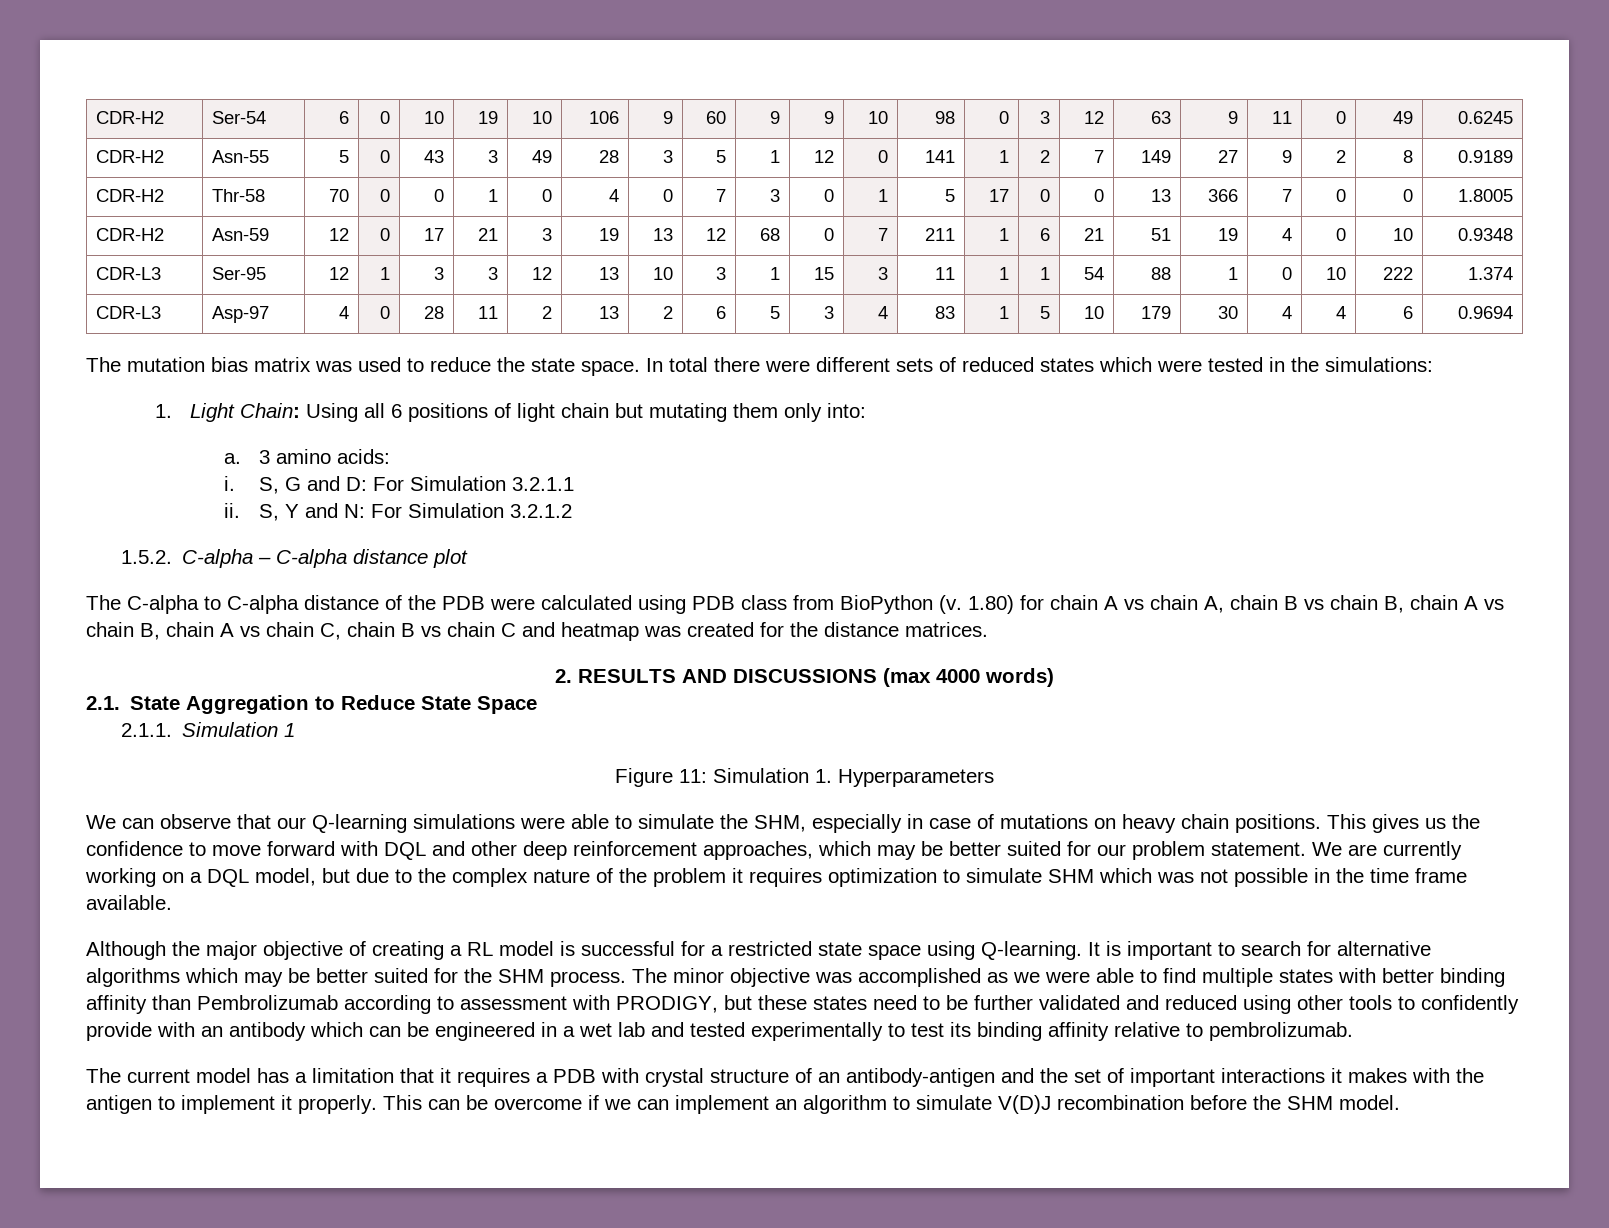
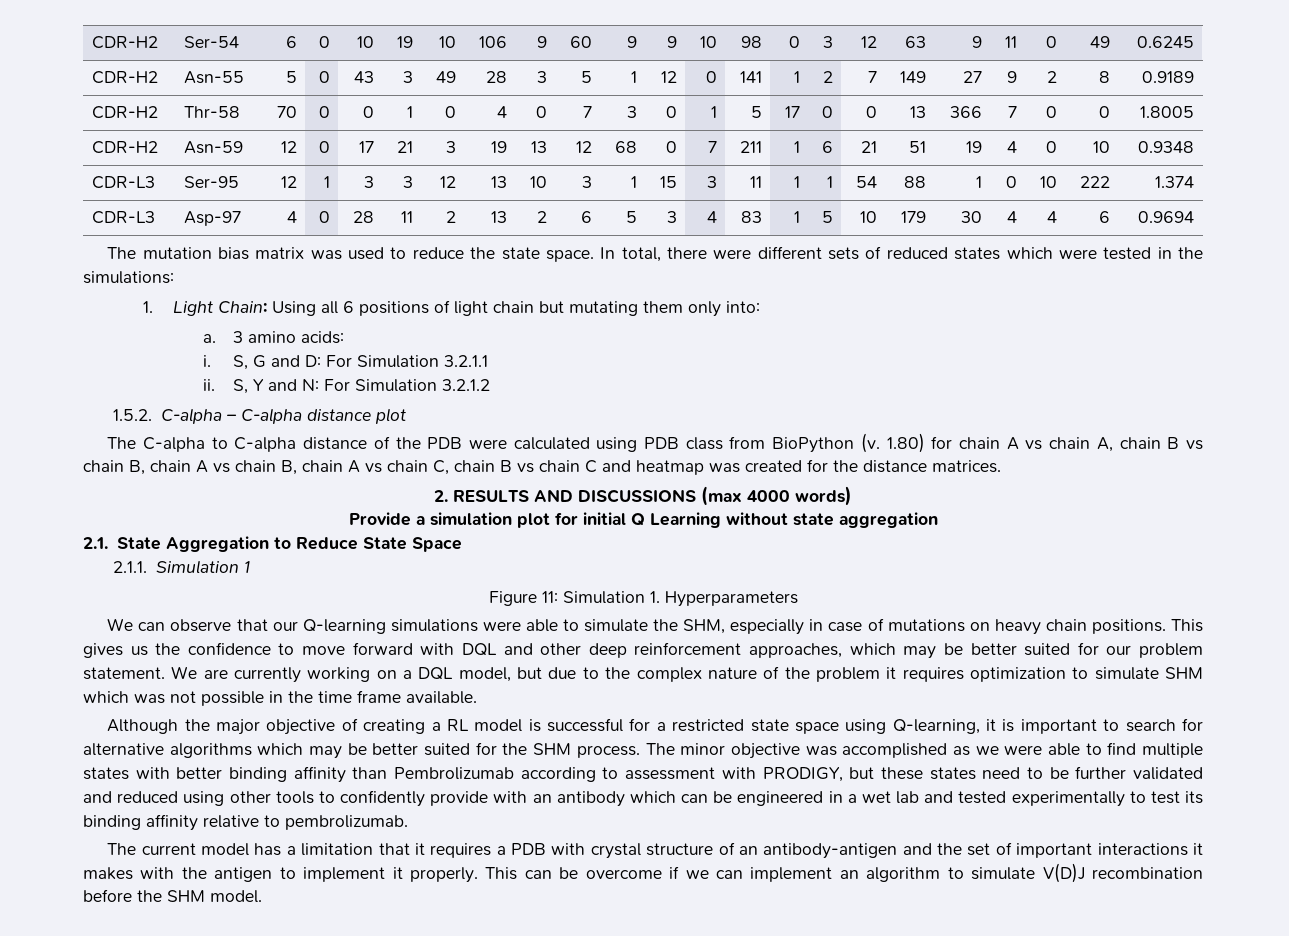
- In total there were different sets of reduced states which were tested in the simulations:
+ In total, there were different sets of reduced states which were tested in the simulations:
+ Provide a simulation plot for initial Q Learning without state aggregation
- Although the major objective of creating a RL model is successful for a restricted state space using Q-learning. It is important to search for alternative algorithms which may be better suited for the SHM process.
+ Although the major objective of creating a RL model is successful for a restricted state space using Q-learning, it is important to search for alternative algorithms which may be better suited for the SHM process.

